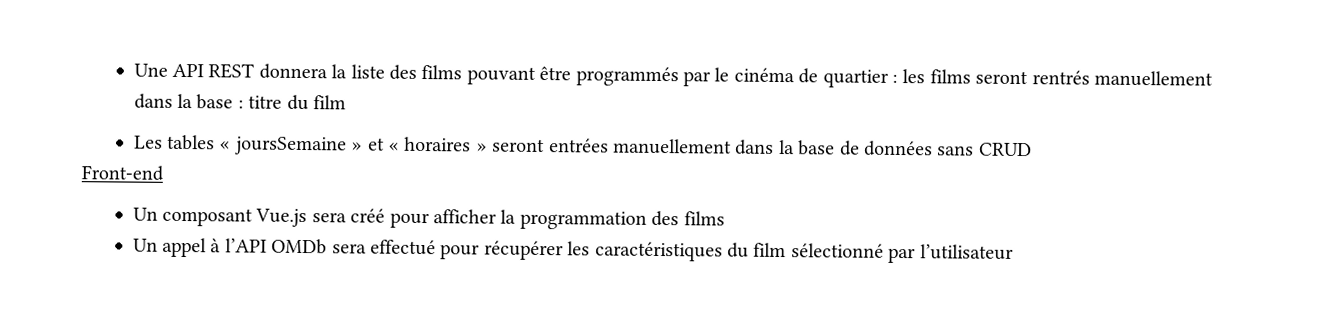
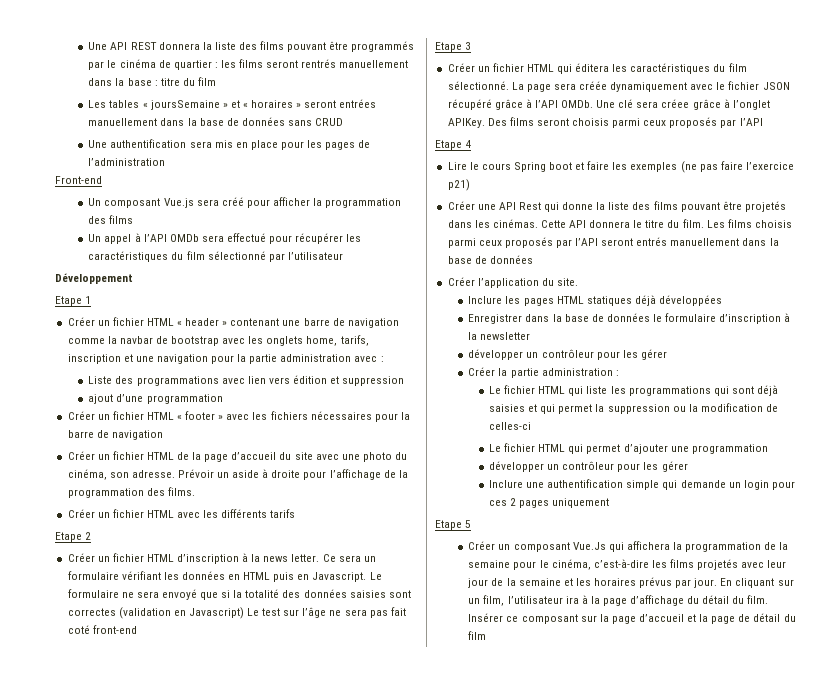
+ Une authentification sera mis en place pour les pages de l’administration
+ Développement
+ Etape 1
+ Créer un fichier HTML « header » contenant une barre de navigation comme la navbar de bootstrap avec les onglets home, tarifs, inscription et une navigation pour la partie administration avec :
+ Liste des programmations avec lien vers édition et suppression
+ ajout d’une programmation
+ Créer un fichier HTML « footer » avec les fichiers nécessaires pour la barre de navigation
+ Créer un fichier HTML de la page d’accueil du site avec une photo du cinéma, son adresse. Prévoir un aside à droite pour l’affichage de la programmation des films.
+ Créer un fichier HTML avec les différents tarifs
+ Etape 2
+ Créer un fichier HTML d’inscription à la news letter. Ce sera un formulaire vérifiant les données en HTML puis en Javascript. Le formulaire ne sera envoyé que si la totalité des données saisies sont correctes (validation en Javascript) Le test sur l’âge ne sera pas fait coté front-end
+ Etape 3
+ Créer un fichier HTML qui éditera les caractéristiques du film sélectionné. La page sera créée dynamiquement avec le fichier JSON récupéré grâce à l’API OMDb. Une clé sera créee grâce à l’onglet APIKey. Des films seront choisis parmi ceux proposés par l’API
+ Etape 4
+ Lire le cours Spring boot et faire les exemples (ne pas faire l’exercice p21)
+ Créer une API Rest qui donne la liste des films pouvant être projetés dans les cinémas. Cette API donnera le titre du film. Les films choisis parmi ceux proposés par l’API seront entrés manuellement dans la base de données
+ Créer l’application du site.
+ Inclure les pages HTML statiques déjà développées
+ Enregistrer dans la base de données le formulaire d’inscription à la newsletter
+ développer un contrôleur pour les gérer
+ Créer la partie administration :
+ Le fichier HTML qui liste les programmations qui sont déjà saisies et qui permet la suppression ou la modification de celles-ci
+ Le fichier HTML qui permet d’ajouter une programmation
+ développer un contrôleur pour les gérer
+ Inclure une authentification simple qui demande un login pour ces 2 pages uniquement
+ Etape 5
+ Créer un composant Vue.Js qui affichera la programmation de la semaine pour le cinéma, c’est-à-dire les films projetés avec leur jour de la semaine et les horaires prévus par jour. En cliquant sur un film, l’utilisateur ira à la page d’affichage du détail du film. Insérer ce composant sur la page d’accueil et la page de détail du film

